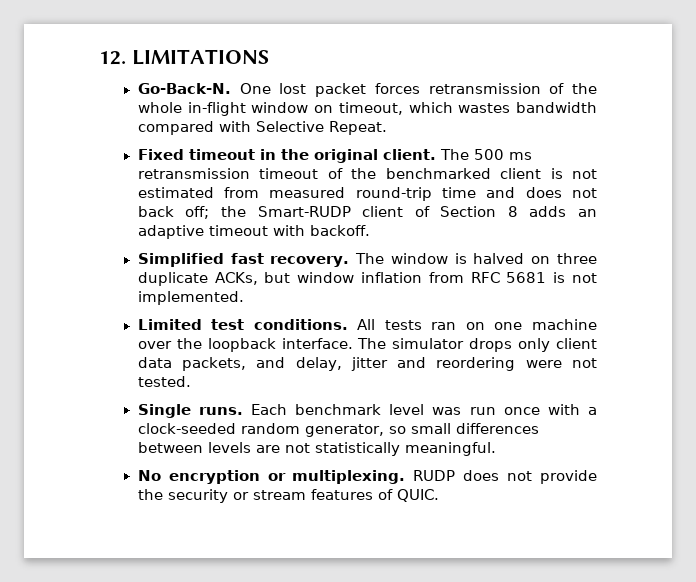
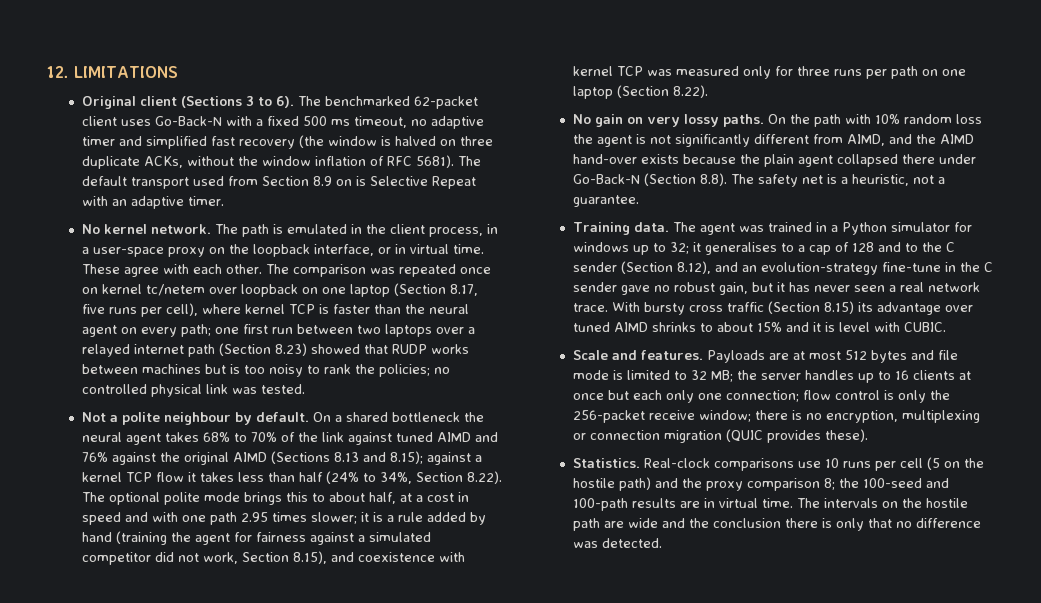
- Go-Back-N. One lost packet forces retransmission of the whole in-flight window on timeout, which wastes bandwidth compared with Selective Repeat.
- Fixed timeout in the original client. The 500 ms retransmission timeout of the benchmarked client is not estimated from measured round-trip time and does not back off; the Smart-RUDP client of Section 8 adds an adaptive timeout with backoff.
- Simplified fast recovery. The window is halved on three duplicate ACKs, but window inflation from RFC 5681 is not implemented.
- Limited test conditions. All tests ran on one machine over the loopback interface. The simulator drops only client data packets, and delay, jitter and reordering were not tested.
- Single runs. Each benchmark level was run once with a clock-seeded random generator, so small differences between levels are not statistically meaningful.
- No encryption or multiplexing. RUDP does not provide the security or stream features of QUIC.
+ Original client (Sections 3 to 6). The benchmarked 62-packet client uses Go-Back-N with a fixed 500 ms timeout, no adaptive timer and simplified fast recovery (the window is halved on three duplicate ACKs, without the window inflation of RFC 5681). The default transport used from Section 8.9 on is Selective Repeat with an adaptive timer.
+ No kernel network. The path is emulated in the client process, in a user-space proxy on the loopback interface, or in virtual time. These agree with each other. The comparison was repeated once on kernel tc/netem over loopback on one laptop (Section 8.17, five runs per cell), where kernel TCP is faster than the neural agent on every path; one first run between two laptops over a relayed internet path (Section 8.23) showed that RUDP works between machines but is too noisy to rank the policies; no controlled physical link was tested.
+ Not a polite neighbour by default. On a shared bottleneck the neural agent takes 68% to 70% of the link against tuned AIMD and 76% against the original AIMD (Sections 8.13 and 8.15); against a kernel TCP flow it takes less than half (24% to 34%, Section 8.22). The optional polite mode brings this to about half, at a cost in speed and with one path 2.95 times slower; it is a rule added by hand (training the agent for fairness against a simulated competitor did not work, Section 8.15), and coexistence with kernel TCP was measured only for three runs per path on one laptop (Section 8.22).
+ No gain on very lossy paths. On the path with 10% random loss the agent is not significantly different from AIMD, and the AIMD hand-over exists because the plain agent collapsed there under Go-Back-N (Section 8.8). The safety net is a heuristic, not a guarantee.
+ Training data. The agent was trained in a Python simulator for windows up to 32; it generalises to a cap of 128 and to the C sender (Section 8.12), and an evolution-strategy fine-tune in the C sender gave no robust gain, but it has never seen a real network trace. With bursty cross traffic (Section 8.15) its advantage over tuned AIMD shrinks to about 15% and it is level with CUBIC.
+ Scale and features. Payloads are at most 512 bytes and file mode is limited to 32 MB; the server handles up to 16 clients at once but each only one connection; flow control is only the 256-packet receive window; there is no encryption, multiplexing or connection migration (QUIC provides these).
+ Statistics. Real-clock comparisons use 10 runs per cell (5 on the hostile path) and the proxy comparison 8; the 100-seed and 100-path results are in virtual time. The intervals on the hostile path are wide and the conclusion there is only that no difference was detected.

